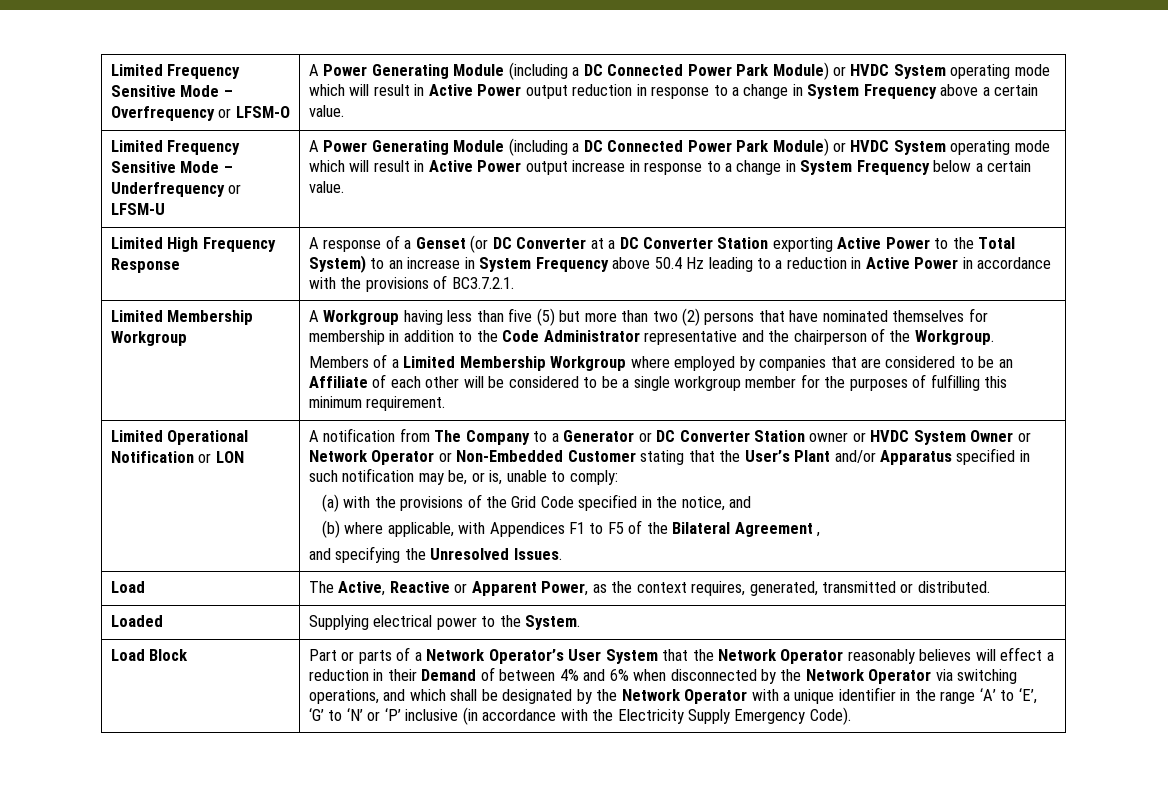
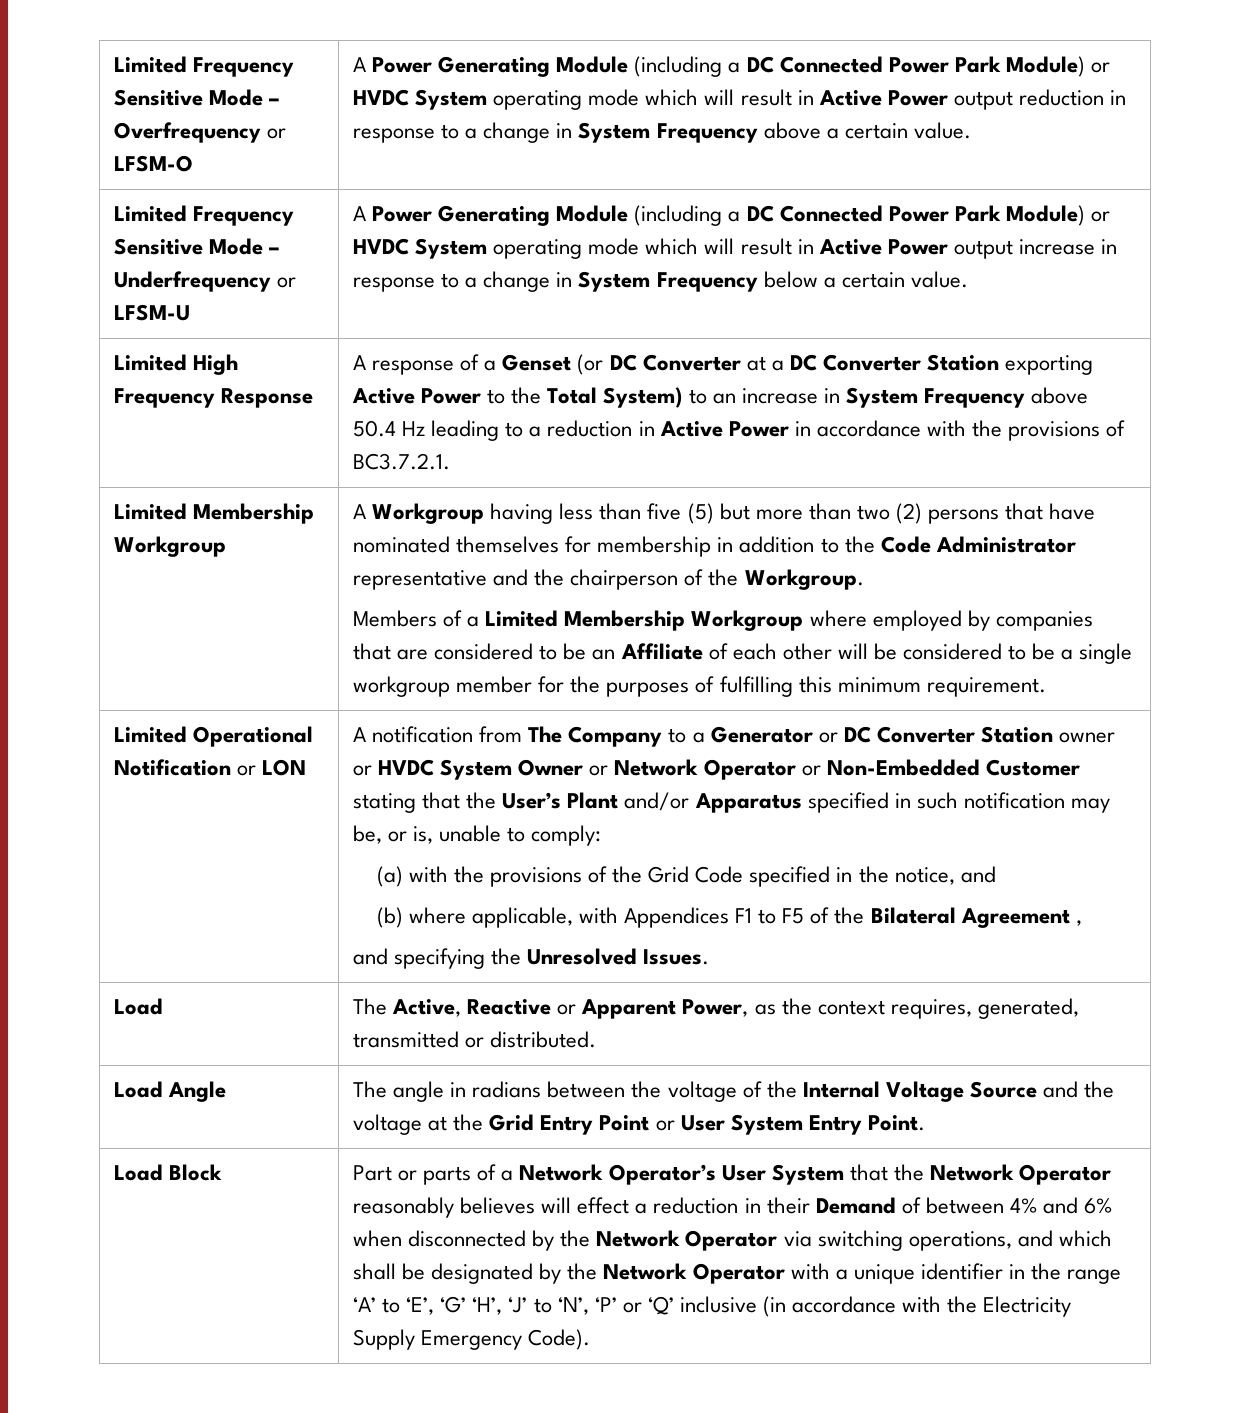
- Loaded | Supplying electrical power to the System.
+ Load Angle | The angle in radians between the voltage of the Internal Voltage Source and the voltage at the Grid Entry Point or User System Entry Point.
- Part or parts of a Network Operator’s User System that the Network Operator reasonably believes will effect a reduction in their Demand of between 4% and 6% when disconnected by the Network Operator via switching operations, and which shall be designated by the Network Operator with a unique identifier in the range ‘A’ to ‘E’, ‘G’ to ‘N’ or ‘P’ inclusive (in accordance with the Electricity Supply Emergency Code).
+ Part or parts of a Network Operator’s User System that the Network Operator reasonably believes will effect a reduction in their Demand of between 4% and 6% when disconnected by the Network Operator via switching operations, and which shall be designated by the Network Operator with a unique identifier in the range ‘A’ to ‘E’, ‘G’ ‘H’, ‘J’ to ‘N’, ‘P’ or ‘Q’ inclusive (in accordance with the Electricity Supply Emergency Code).

